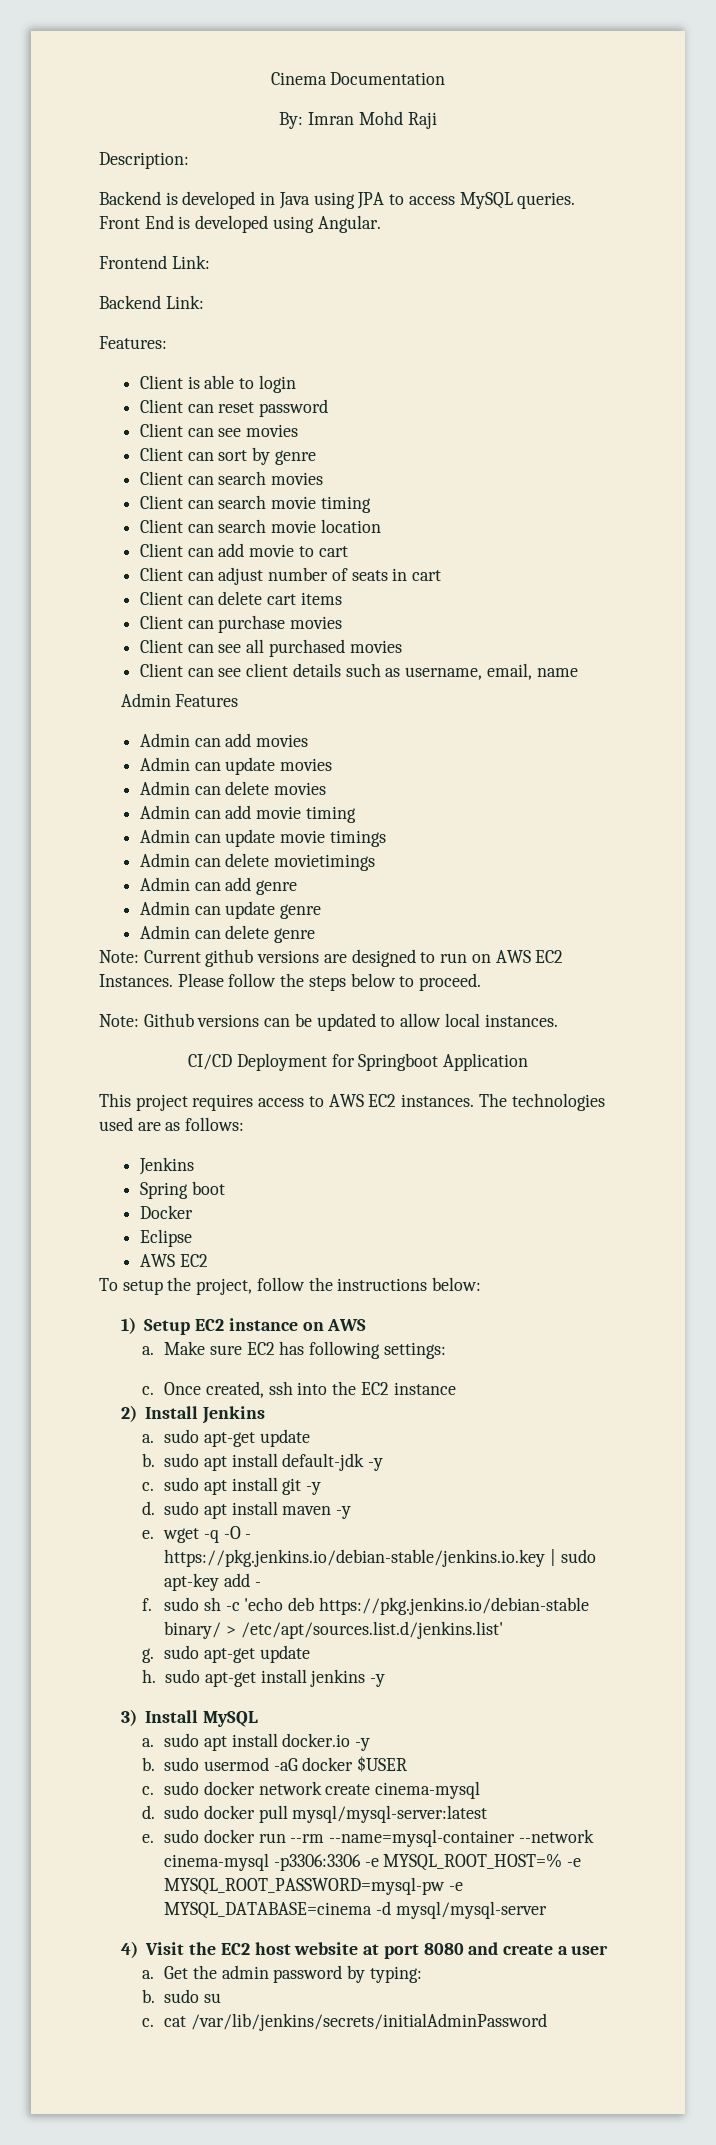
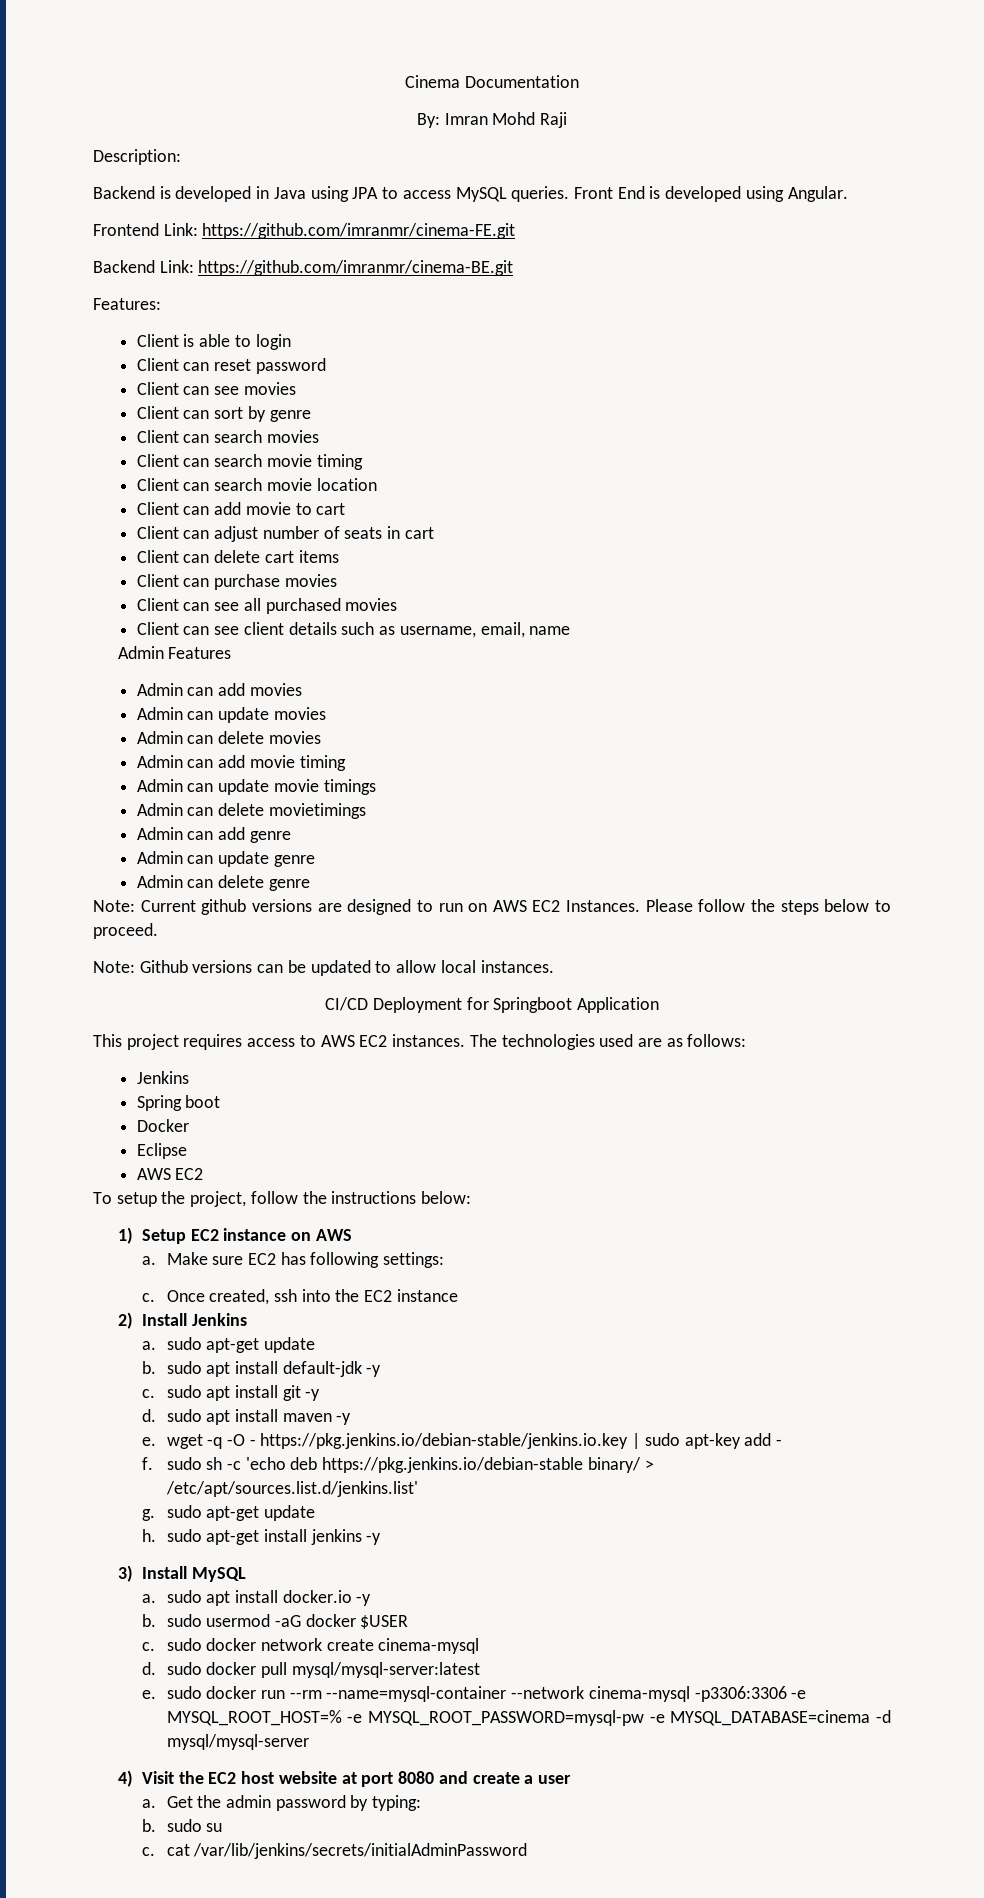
- Frontend Link:
+ Frontend Link: https://github.com/imranmr/cinema-FE.git
- Backend Link:
+ Backend Link: https://github.com/imranmr/cinema-BE.git

